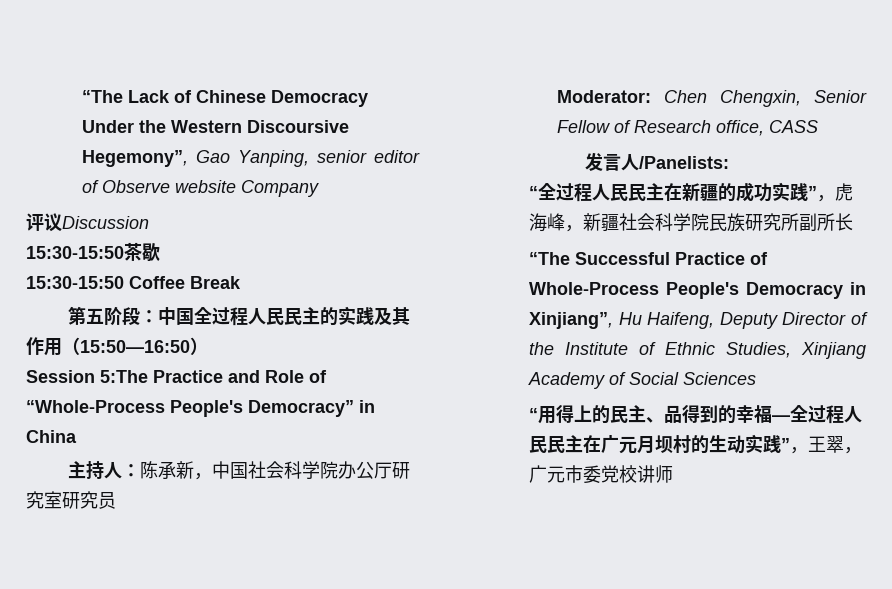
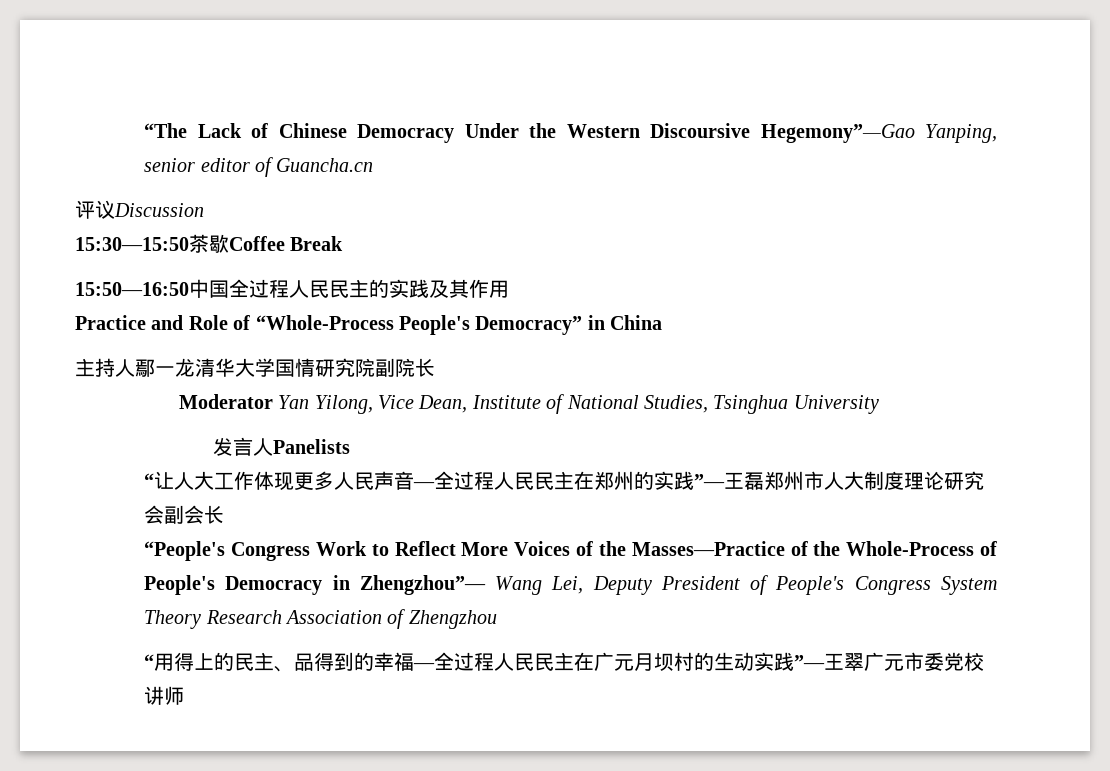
- “The Lack of Chinese Democracy Under the Western Discoursive Hegemony”, Gao Yanping, senior editor of Observe website Company
+ “The Lack of Chinese Democracy Under the Western Discoursive Hegemony”—Gao Yanping, senior editor of Guancha.cn
- 15:30-15:50茶歇
- 15:30-15:50 Coffee Break
+ 15:30—15:50茶歇Coffee Break
- 第五阶段：中国全过程人民民主的实践及其作用（15:50—16:50）
- Session 5:The Practice and Role of “Whole-Process People's Democracy” in China
+ 15:50—16:50中国全过程人民民主的实践及其作用
+ Practice and Role of “Whole-Process People's Democracy” in China
- 主持人：陈承新，中国社会科学院办公厅研究室研究员
- Moderator: Chen Chengxin, Senior Fellow of Research office, CASS
+ 主持人鄢一龙清华大学国情研究院副院长
+ Moderator Yan Yilong, Vice Dean, Institute of National Studies, Tsinghua University
- 发言人/Panelists:
- “全过程人民民主在新疆的成功实践”，虎海峰，新疆社会科学院民族研究所副所长
- “The Successful Practice of Whole-Process People's Democracy in Xinjiang”, Hu Haifeng, Deputy Director of the Institute of Ethnic Studies, Xinjiang Academy of Social Sciences
+ 发言人Panelists
+ “让人大工作体现更多人民声音—全过程人民民主在郑州的实践”—王磊郑州市人大制度理论研究会副会长
+ “People's Congress Work to Reflect More Voices of the Masses—Practice of the Whole-Process of People's Democracy in Zhengzhou”— Wang Lei, Deputy President of People's Congress System Theory Research Association of Zhengzhou
- “用得上的民主、品得到的幸福—全过程人民民主在广元月坝村的生动实践”，王翠，广元市委党校讲师
+ “用得上的民主、品得到的幸福—全过程人民民主在广元月坝村的生动实践”—王翠广元市委党校讲师

